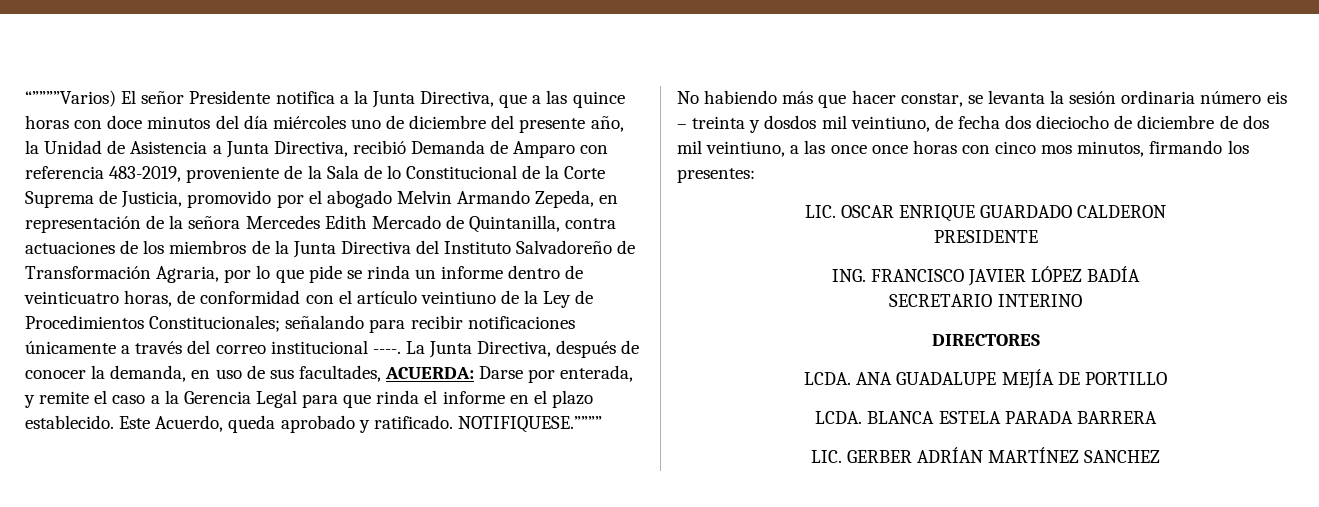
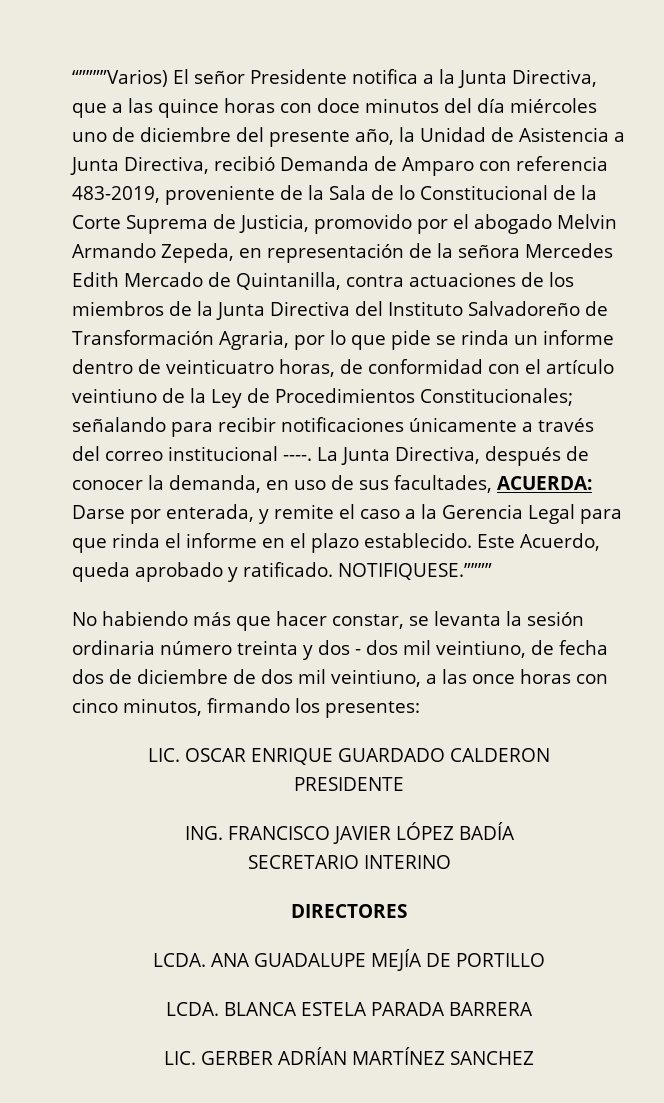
- No habiendo más que hacer constar, se levanta la sesión ordinaria número eis – treinta y dosdos mil veintiuno, de fecha dos dieciocho de diciembre de dos mil veintiuno, a las once once horas con cinco mos minutos, firmando los presentes:
+ No habiendo más que hacer constar, se levanta la sesión ordinaria número treinta y dos - dos mil veintiuno, de fecha dos de diciembre de dos mil veintiuno, a las once horas con cinco minutos, firmando los presentes:

